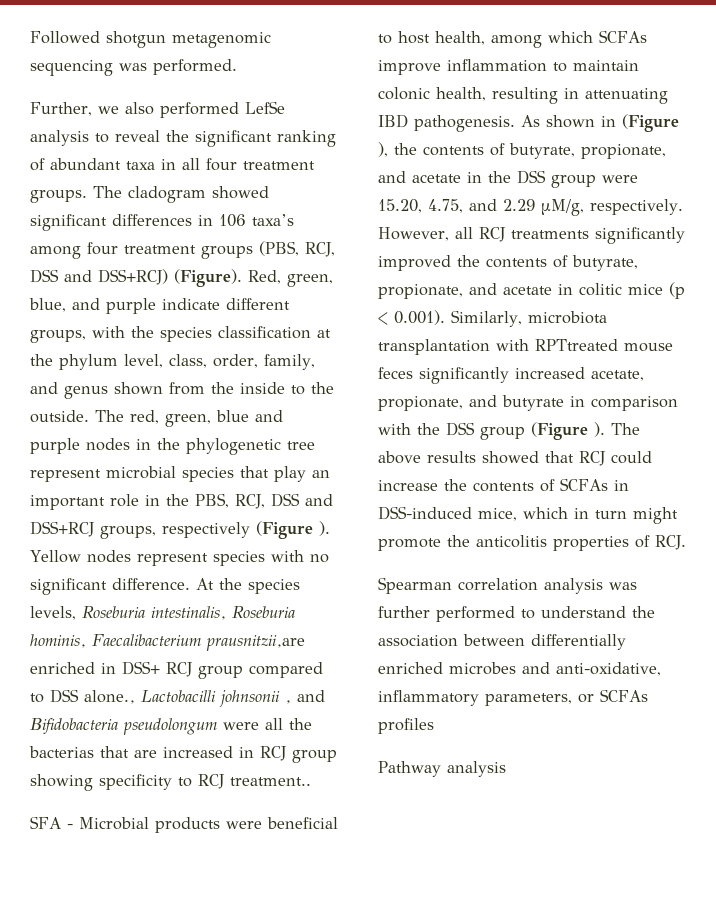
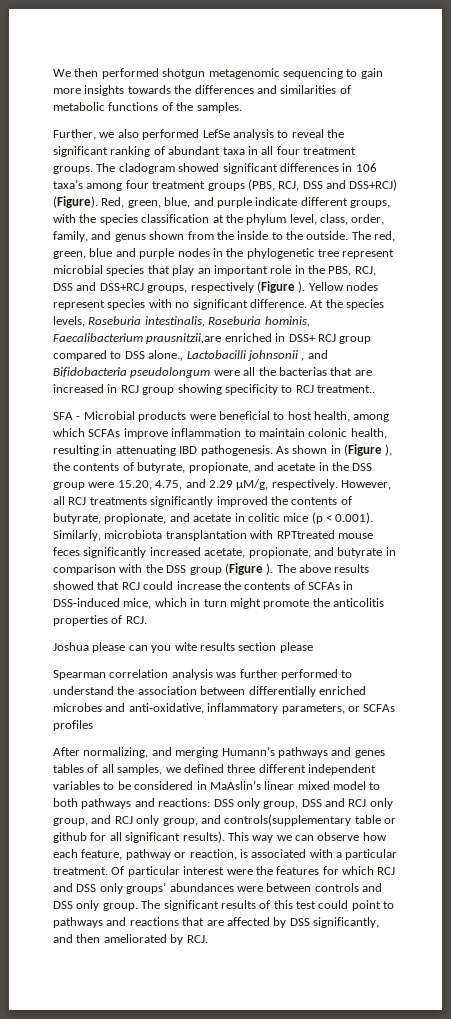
- Followed shotgun metagenomic sequencing was performed.
+ We then performed shotgun metagenomic sequencing to gain more insights towards the differences and similarities of metabolic functions of the samples.
+ Joshua please can you wite results section please
- Pathway analysis
+ After normalizing, and merging Humann’s pathways and genes tables of all samples, we defined three different independent variables to be considered in MaAslin’s linear mixed model to both pathways and reactions: DSS only group, DSS and RCJ only group, and RCJ only group, and controls(supplementary table or github for all significant results). This way we can observe how each feature, pathway or reaction, is associated with a particular treatment. Of particular interest were the features for which RCJ and DSS only groups’ abundances were between controls and DSS only group. The significant results of this test could point to pathways and reactions that are affected by DSS significantly, and then ameliorated by RCJ.

